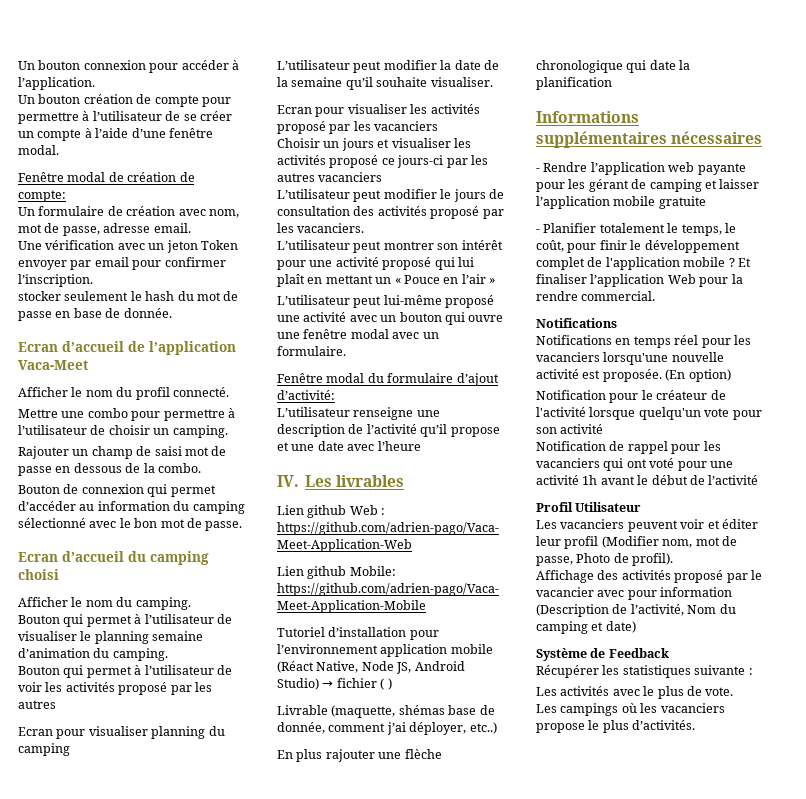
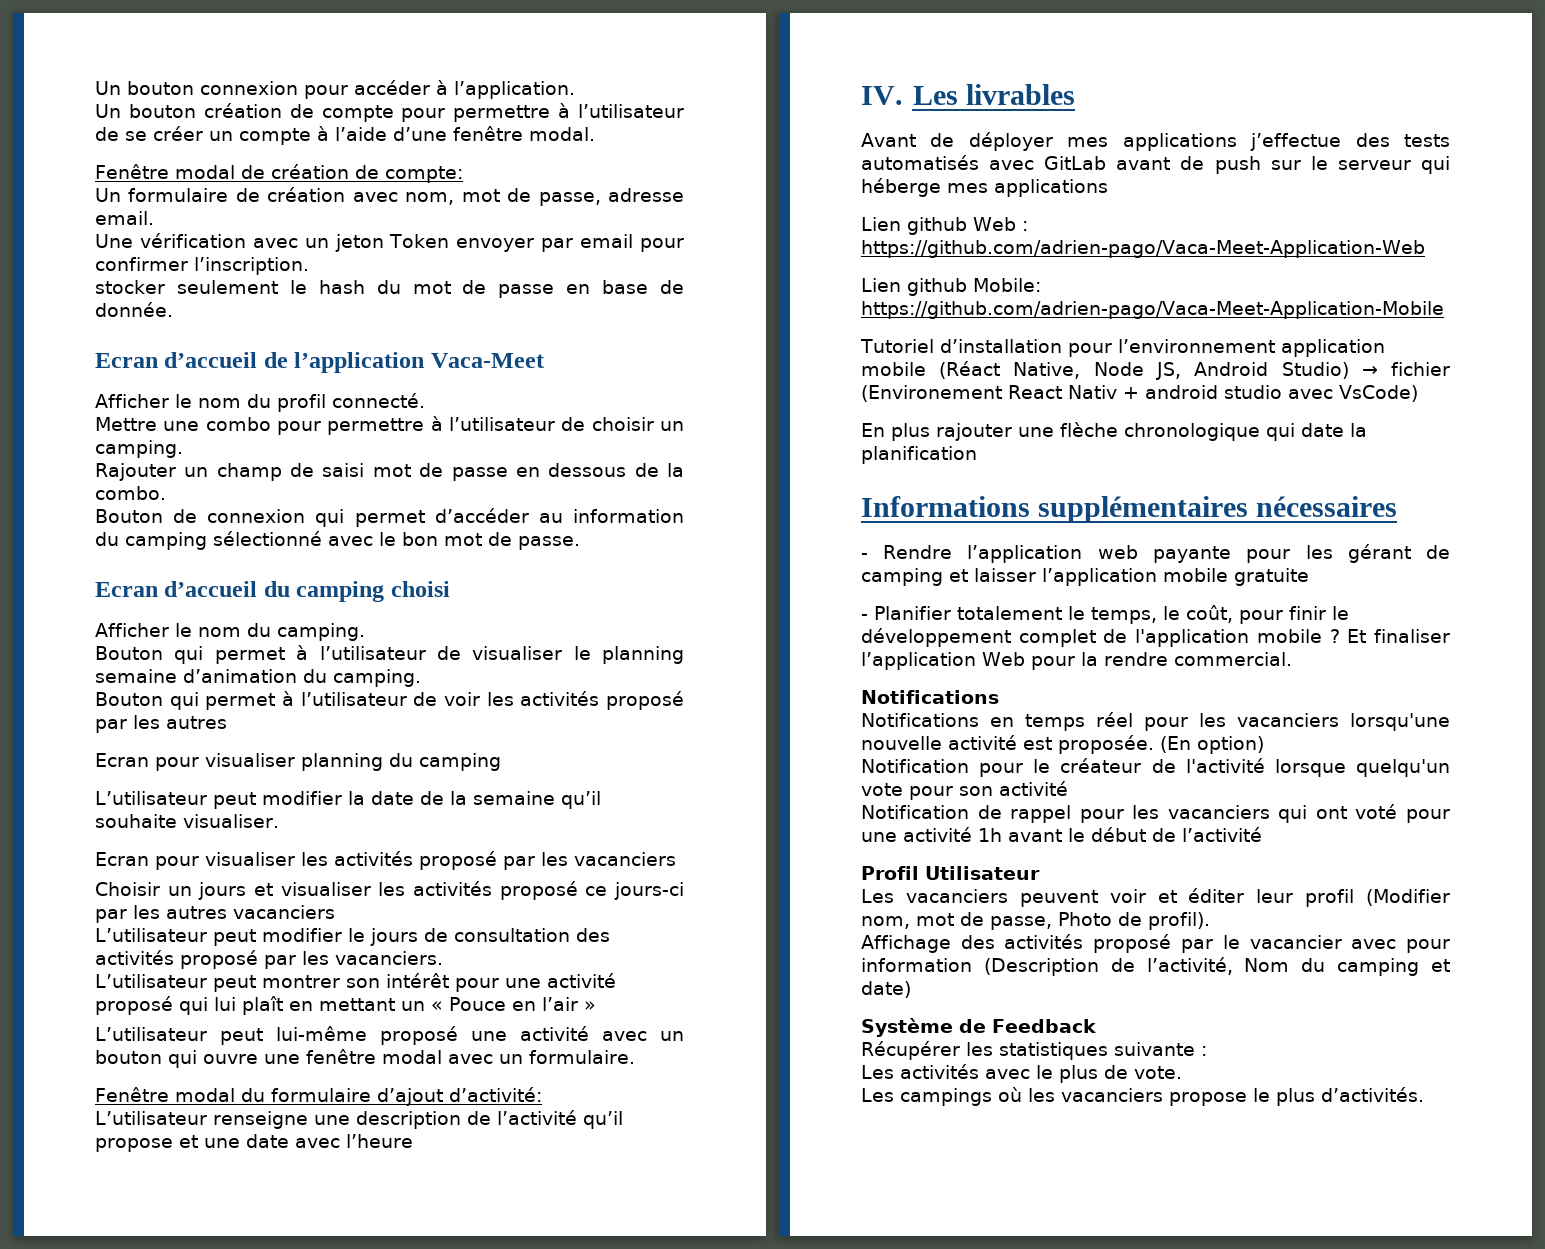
+ Avant de déployer mes applications j’effectue des tests automatisés avec GitLab avant de push sur le serveur qui héberge mes applications
- Tutoriel d’installation pour l’environnement application mobile (Réact Native, Node JS, Android Studio) → fichier ( )
- Livrable (maquette, shémas base de donnée, comment j’ai déployer, etc..)
+ Tutoriel d’installation pour l’environnement application mobile (Réact Native, Node JS, Android Studio) → fichier (Environement React Nativ + android studio avec VsCode)

